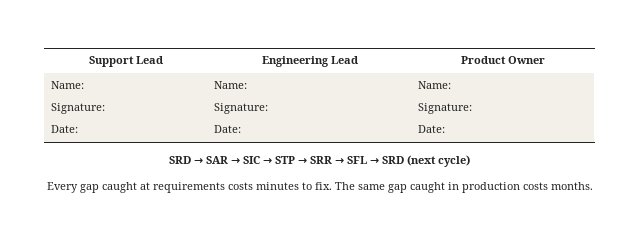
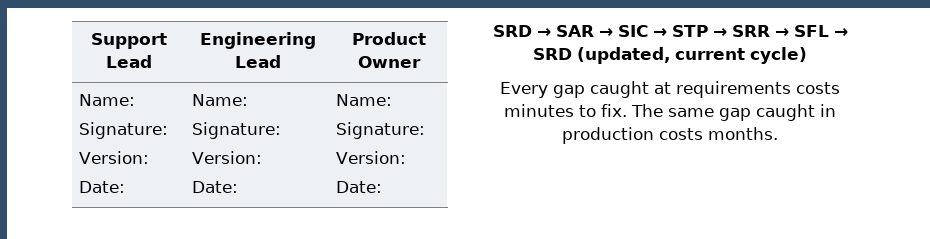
  Support Lead | Engineering Lead | Product Owner
  Name:
  Signature:
+ Version:
  Date: | Name:
  Signature:
+ Version:
  Date: | Name:
  Signature:
+ Version:
- SRD → SAR → SIC → STP → SRR → SFL → SRD (next cycle)
+ SRD → SAR → SIC → STP → SRR → SFL → SRD (updated, current cycle)

